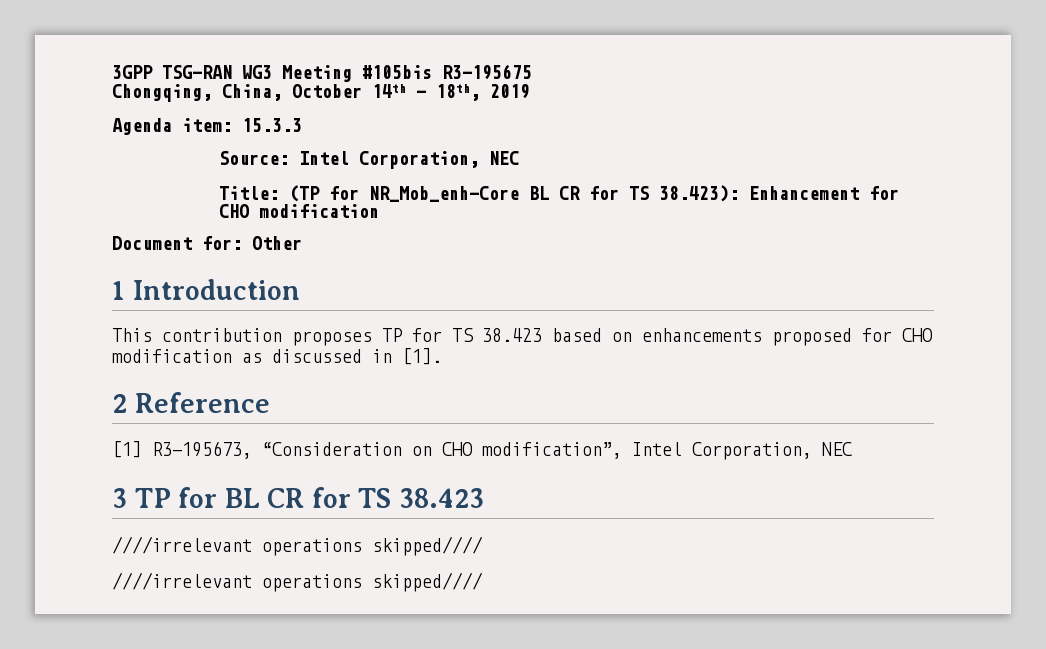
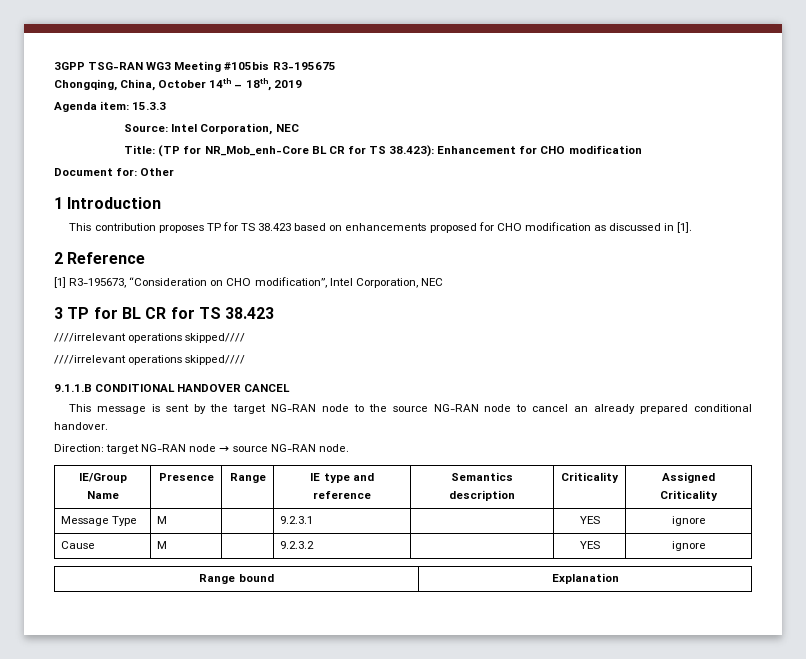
+ 9.1.1.B CONDITIONAL HANDOVER CANCEL
+ This message is sent by the target NG-RAN node to the source NG-RAN node to cancel an already prepared conditional handover.
+ Direction: target NG-RAN node → source NG-RAN node.
+ IE/Group Name | Presence | Range | IE type and reference | Semantics description | Criticality | Assigned Criticality
+ Message Type | M | | 9.2.3.1 | | YES | ignore
+ Cause | M | | 9.2.3.2 | | YES | ignore
+ Range bound | Explanation

